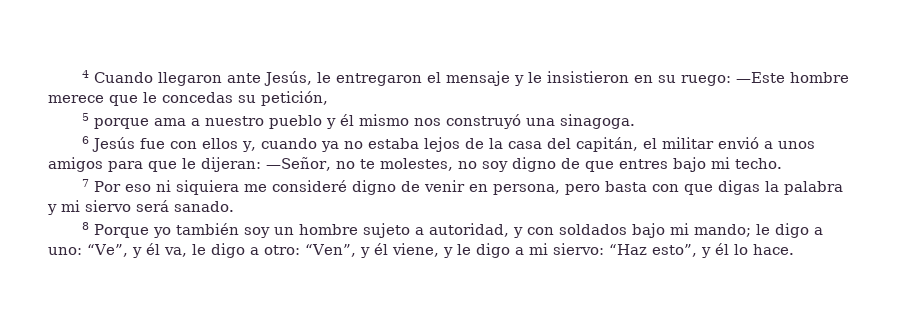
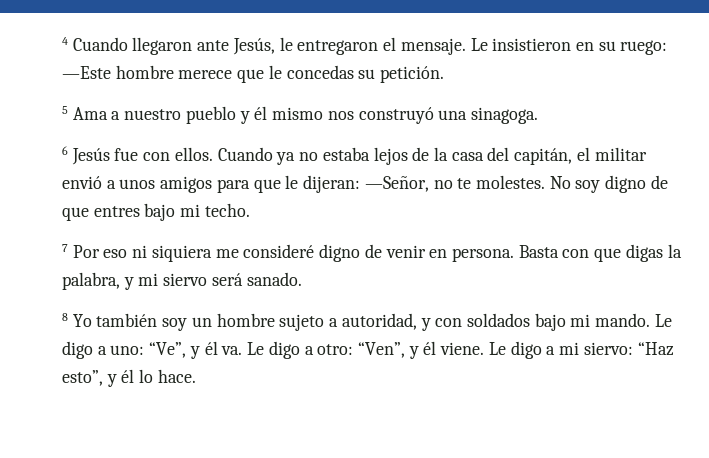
- 4 Cuando llegaron ante Jesús, le entregaron el mensaje y le insistieron en su ruego: —Este hombre merece que le concedas su petición,
+ 4 Cuando llegaron ante Jesús, le entregaron el mensaje. Le insistieron en su ruego: —Este hombre merece que le concedas su petición.
- 5 porque ama a nuestro pueblo y él mismo nos construyó una sinagoga.
+ 5 Ama a nuestro pueblo y él mismo nos construyó una sinagoga.
- 6 Jesús fue con ellos y, cuando ya no estaba lejos de la casa del capitán, el militar envió a unos amigos para que le dijeran: —Señor, no te molestes, no soy digno de que entres bajo mi techo.
+ 6 Jesús fue con ellos. Cuando ya no estaba lejos de la casa del capitán, el militar envió a unos amigos para que le dijeran: —Señor, no te molestes. No soy digno de que entres bajo mi techo.
- 7 Por eso ni siquiera me consideré digno de venir en persona, pero basta con que digas la palabra y mi siervo será sanado.
+ 7 Por eso ni siquiera me consideré digno de venir en persona. Basta con que digas la palabra, y mi siervo será sanado.
- 8 Porque yo también soy un hombre sujeto a autoridad, y con soldados bajo mi mando; le digo a uno: “Ve”, y él va, le digo a otro: “Ven”, y él viene, y le digo a mi siervo: “Haz esto”, y él lo hace.
+ 8 Yo también soy un hombre sujeto a autoridad, y con soldados bajo mi mando. Le digo a uno: “Ve”, y él va. Le digo a otro: “Ven”, y él viene. Le digo a mi siervo: “Haz esto”, y él lo hace.

